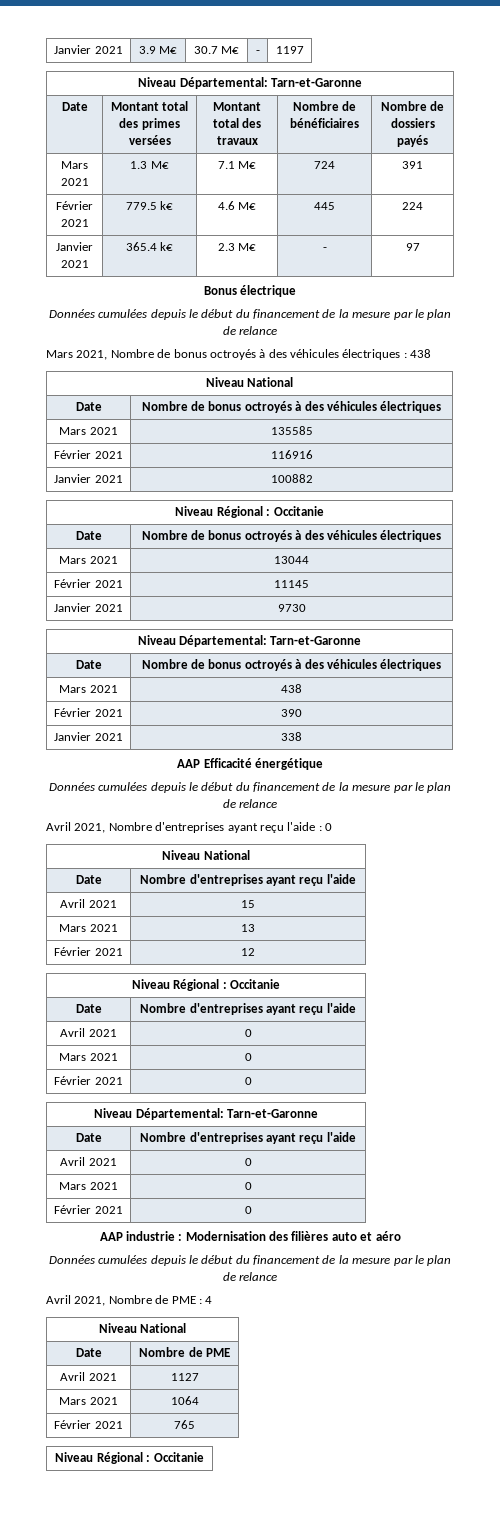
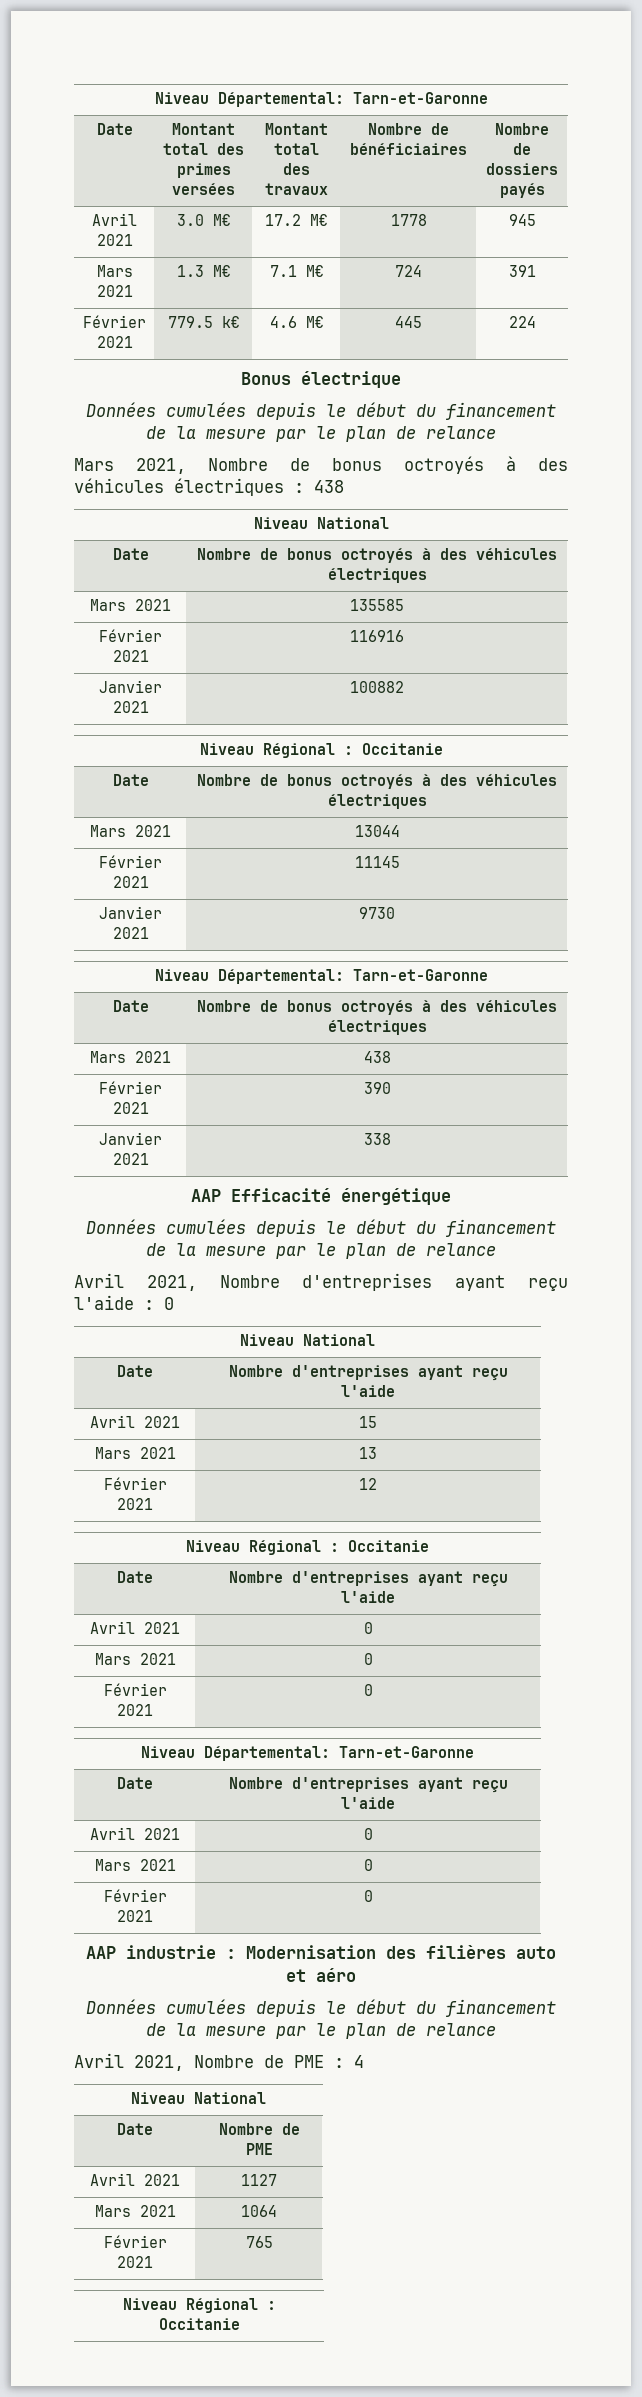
- Janvier 2021 | 3.9 M€ | 30.7 M€ | - | 1197
+ Avril 2021 | 3.0 M€ | 17.2 M€ | 1778 | 945
- Janvier 2021 | 365.4 k€ | 2.3 M€ | - | 97

